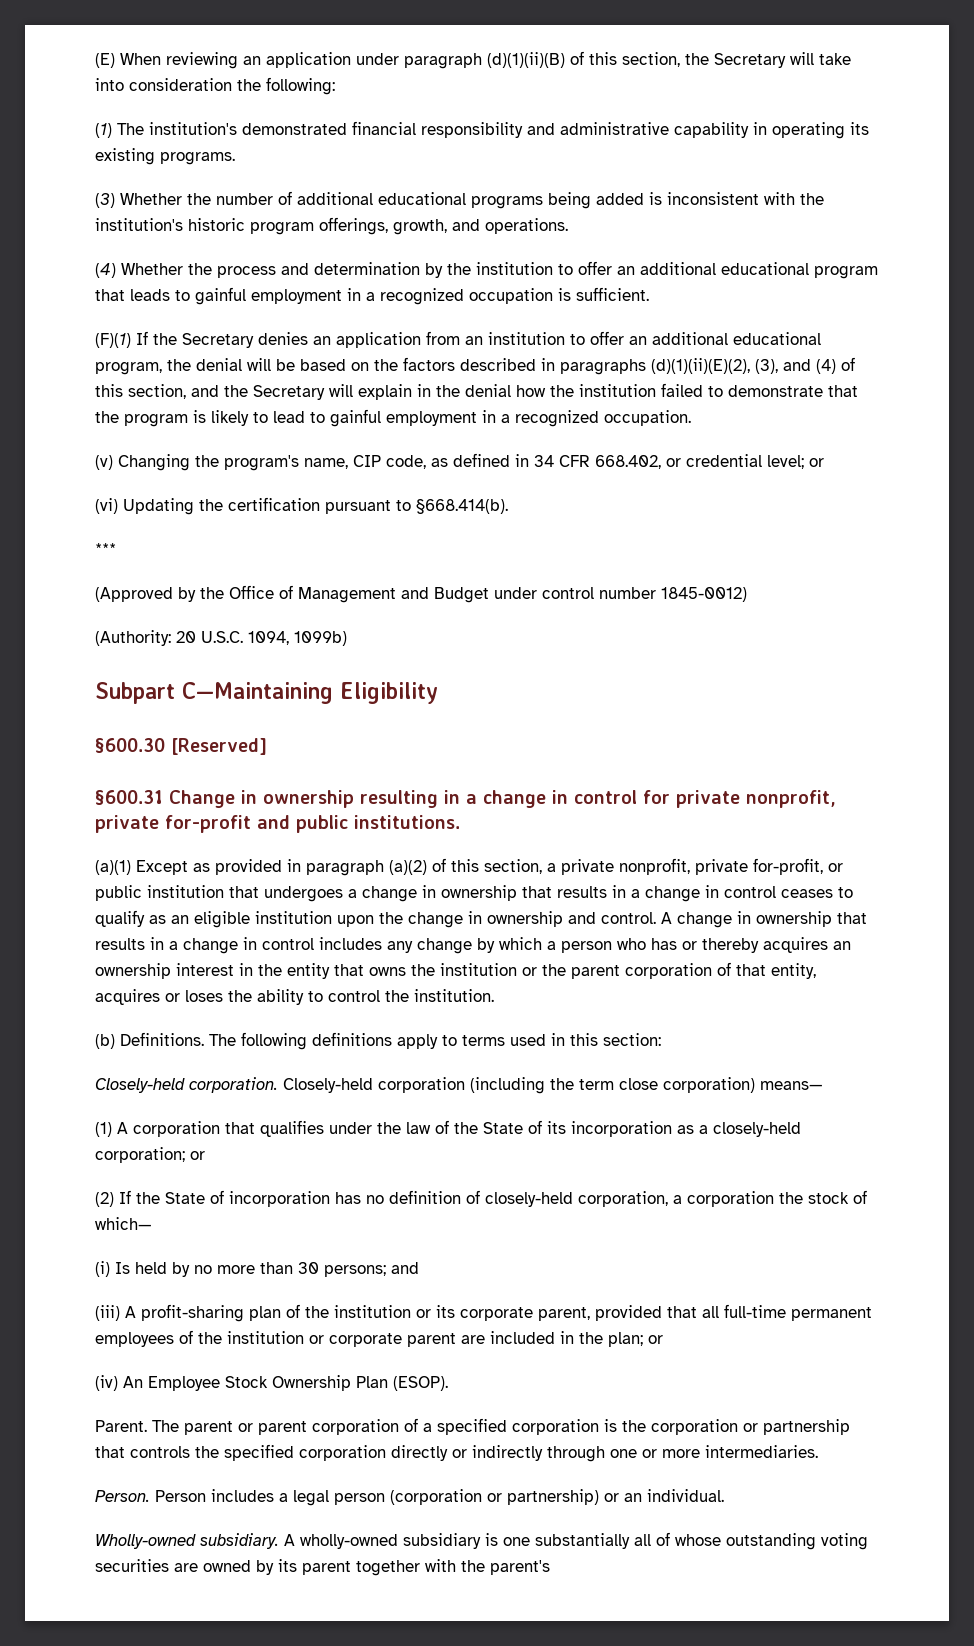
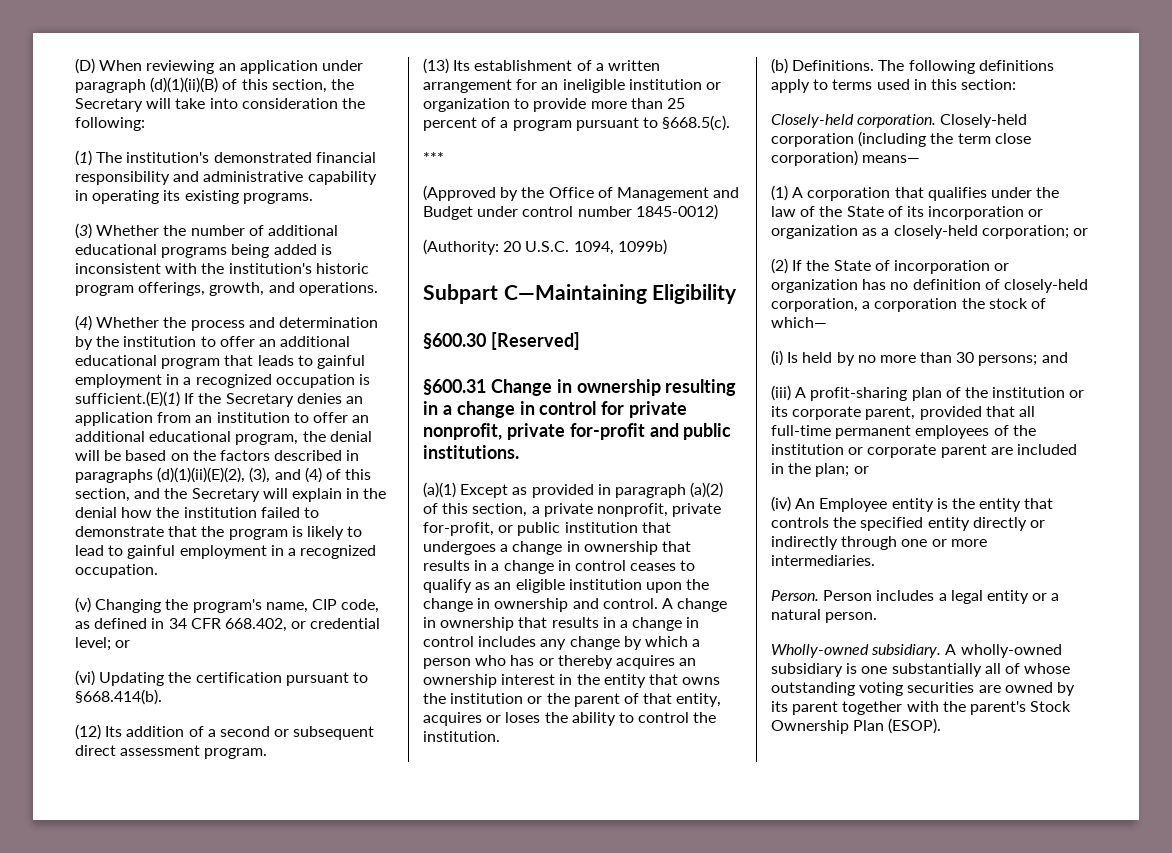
- (E) When reviewing an application under paragraph (d)(1)(ii)(B) of this section, the Secretary will take into consideration the following:
+ (D) When reviewing an application under paragraph (d)(1)(ii)(B) of this section, the Secretary will take into consideration the following:
- (4) Whether the process and determination by the institution to offer an additional educational program that leads to gainful employment in a recognized occupation is sufficient.
- (F)(1) If the Secretary denies an application from an institution to offer an additional educational program, the denial will be based on the factors described in paragraphs (d)(1)(ii)(E)(2), (3), and (4) of this section, and the Secretary will explain in the denial how the institution failed to demonstrate that the program is likely to lead to gainful employment in a recognized occupation.
+ (4) Whether the process and determination by the institution to offer an additional educational program that leads to gainful employment in a recognized occupation is sufficient.(E)(1) If the Secretary denies an application from an institution to offer an additional educational program, the denial will be based on the factors described in paragraphs (d)(1)(ii)(E)(2), (3), and (4) of this section, and the Secretary will explain in the denial how the institution failed to demonstrate that the program is likely to lead to gainful employment in a recognized occupation.
+ (12) Its addition of a second or subsequent direct assessment program.
+ (13) Its establishment of a written arrangement for an ineligible institution or organization to provide more than 25 percent of a program pursuant to §668.5(c).
- A change in ownership that results in a change in control includes any change by which a person who has or thereby acquires an ownership interest in the entity that owns the institution or the parent corporation of that entity, acquires or loses the ability to control the institution.
+ A change in ownership that results in a change in control includes any change by which a person who has or thereby acquires an ownership interest in the entity that owns the institution or the parent of that entity, acquires or loses the ability to control the institution.
- (1) A corporation that qualifies under the law of the State of its incorporation as a closely-held corporation; or
+ (1) A corporation that qualifies under the law of the State of its incorporation or organization as a closely-held corporation; or
- (2) If the State of incorporation has no definition of closely-held corporation, a corporation the stock of which—
+ (2) If the State of incorporation or organization has no definition of closely-held corporation, a corporation the stock of which—
- (iv) An Employee Stock Ownership Plan (ESOP).
- Parent. The parent or parent corporation of a specified corporation is the corporation or partnership that controls the specified corporation directly or indirectly through one or more intermediaries.
+ (iv) An Employee entity is the entity that controls the specified entity directly or indirectly through one or more intermediaries.
- Person includes a legal person (corporation or partnership) or an individual.
+ Person includes a legal entity or a natural person.
- A wholly-owned subsidiary is one substantially all of whose outstanding voting securities are owned by its parent together with the parent's
+ A wholly-owned subsidiary is one substantially all of whose outstanding voting securities are owned by its parent together with the parent's Stock Ownership Plan (ESOP).

